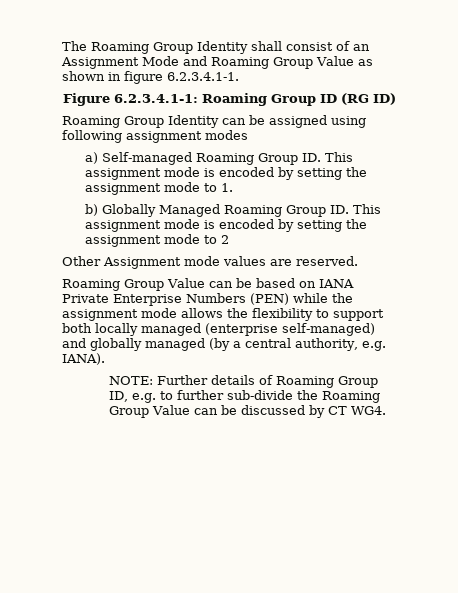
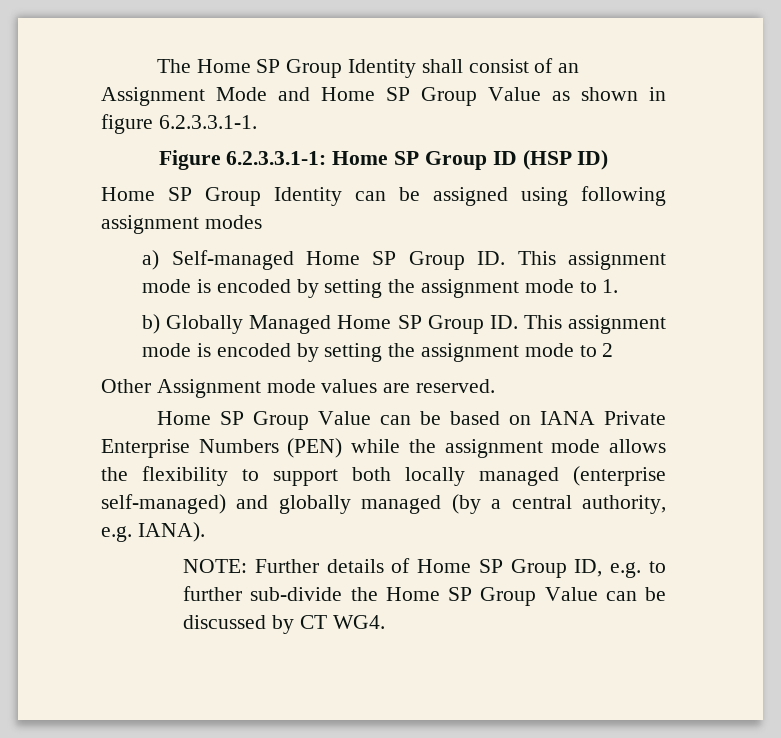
- The Roaming Group Identity shall consist of an Assignment Mode and Roaming Group Value as shown in figure 6.2.3.4.1-1.
+ The Home SP Group Identity shall consist of an Assignment Mode and Home SP Group Value as shown in figure 6.2.3.3.1-1.
- Figure 6.2.3.4.1-1: Roaming Group ID (RG ID)
+ Figure 6.2.3.3.1-1: Home SP Group ID (HSP ID)
- Roaming Group Identity can be assigned using following assignment modes
+ Home SP Group Identity can be assigned using following assignment modes
- a) Self-managed Roaming Group ID. This assignment mode is encoded by setting the assignment mode to 1.
+ a) Self-managed Home SP Group ID. This assignment mode is encoded by setting the assignment mode to 1.
- b) Globally Managed Roaming Group ID. This assignment mode is encoded by setting the assignment mode to 2
+ b) Globally Managed Home SP Group ID. This assignment mode is encoded by setting the assignment mode to 2
- Roaming Group Value can be based on IANA Private Enterprise Numbers (PEN) while the assignment mode allows the flexibility to support both locally managed (enterprise self-managed) and globally managed (by a central authority, e.g. IANA).
+ Home SP Group Value can be based on IANA Private Enterprise Numbers (PEN) while the assignment mode allows the flexibility to support both locally managed (enterprise self-managed) and globally managed (by a central authority, e.g. IANA).
- NOTE: Further details of Roaming Group ID, e.g. to further sub-divide the Roaming Group Value can be discussed by CT WG4.
+ NOTE: Further details of Home SP Group ID, e.g. to further sub-divide the Home SP Group Value can be discussed by CT WG4.

